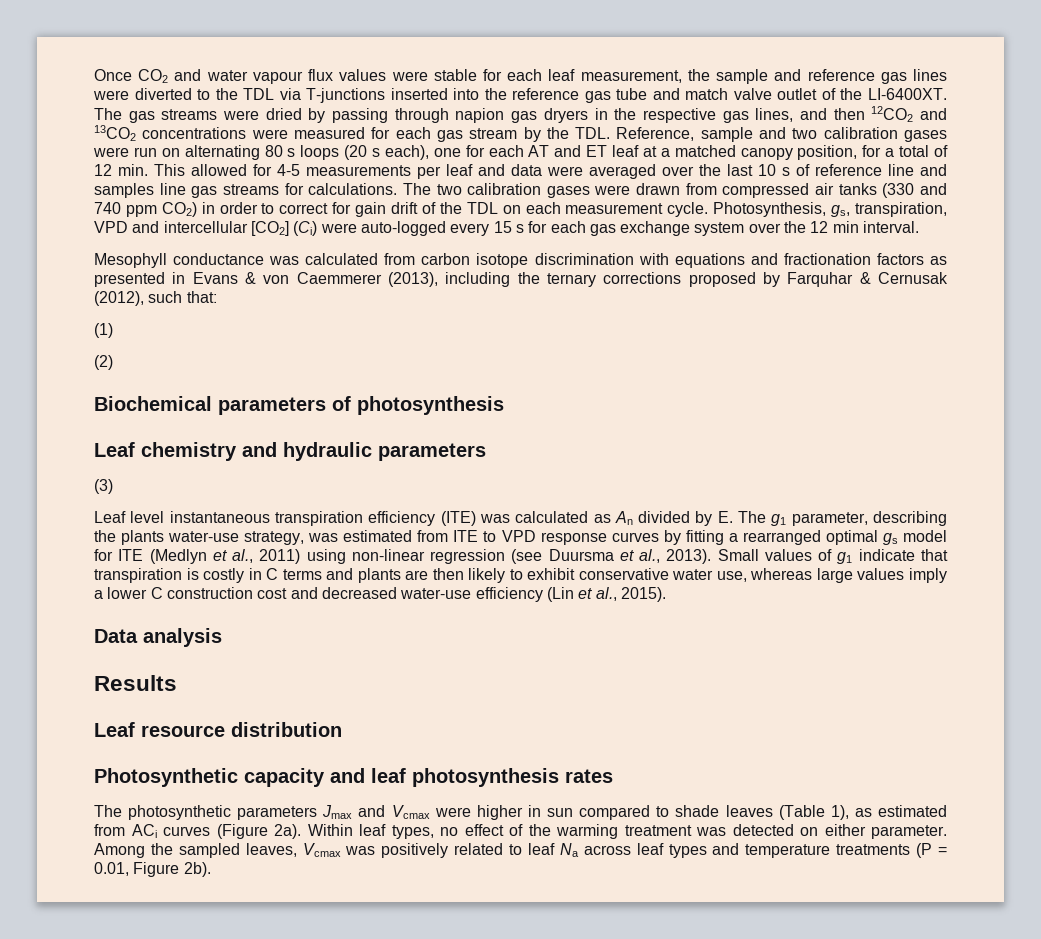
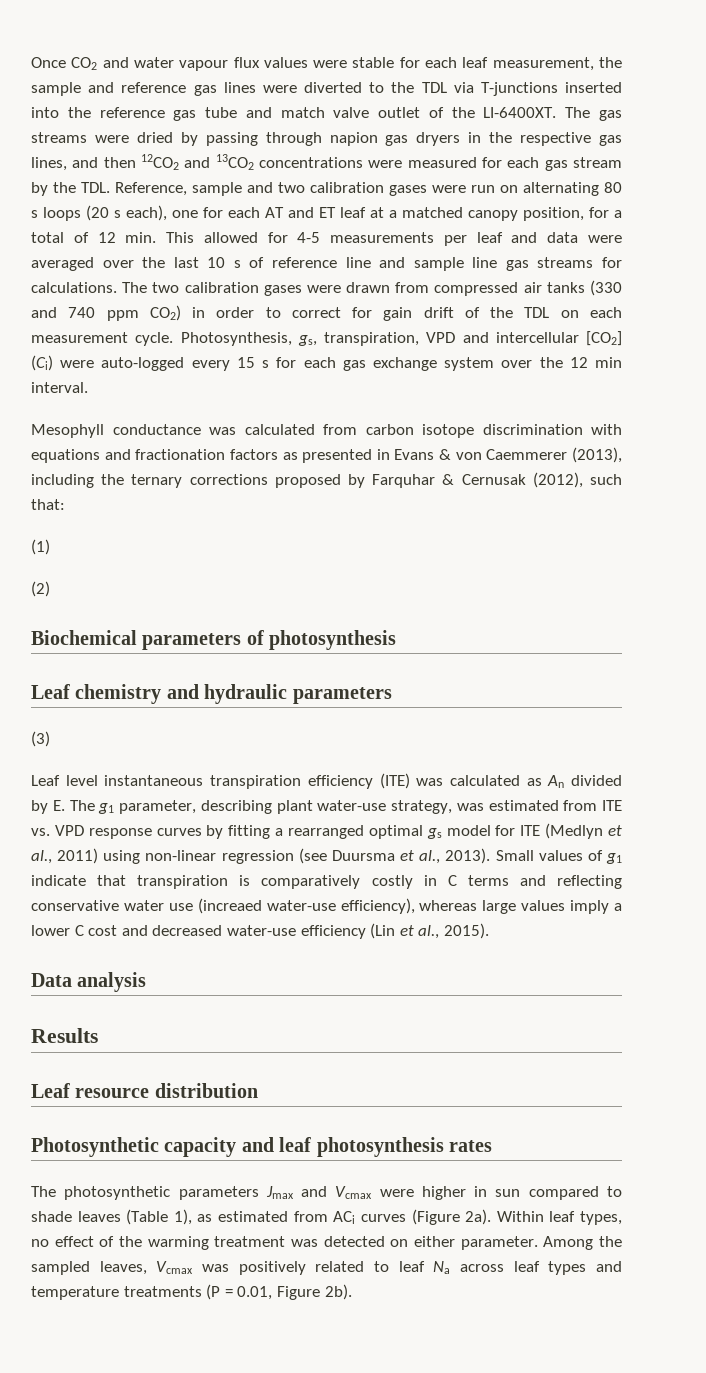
- The gas streams were dried by passing through napion gas dryers in the respective gas lines, and then 12CO2 and 13CO2 concentrations were measured for each gas stream by the TDL. Reference, sample and two calibration gases were run on alternating 80 s loops (20 s each), one for each AT and ET leaf at a matched canopy position, for a total of 12 min. This allowed for 4-5 measurements per leaf and data were averaged over the last 10 s of reference line and samples line gas streams for calculations.
+ The gas streams were dried by passing through napion gas dryers in the respective gas lines, and then 12CO2 and 13CO2 concentrations were measured for each gas stream by the TDL. Reference, sample and two calibration gases were run on alternating 80 s loops (20 s each), one for each AT and ET leaf at a matched canopy position, for a total of 12 min. This allowed for 4-5 measurements per leaf and data were averaged over the last 10 s of reference line and sample line gas streams for calculations.
- Leaf level instantaneous transpiration efficiency (ITE) was calculated as An divided by E. The g1 parameter, describing the plants water-use strategy, was estimated from ITE to VPD response curves by fitting a rearranged optimal gs model for ITE (Medlyn et al., 2011) using non-linear regression (see Duursma et al., 2013).
+ Leaf level instantaneous transpiration efficiency (ITE) was calculated as An divided by E. The g1 parameter, describing plant water-use strategy, was estimated from ITE vs. VPD response curves by fitting a rearranged optimal gs model for ITE (Medlyn et al., 2011) using non-linear regression (see Duursma et al., 2013).
- Small values of g1 indicate that transpiration is costly in C terms and plants are then likely to exhibit conservative water use, whereas large values imply a lower C construction cost and decreased water-use efficiency (Lin et al., 2015).
+ Small values of g1 indicate that transpiration is comparatively costly in C terms and reflecting conservative water use (increaed water-use efficiency), whereas large values imply a lower C cost and decreased water-use efficiency (Lin et al., 2015).

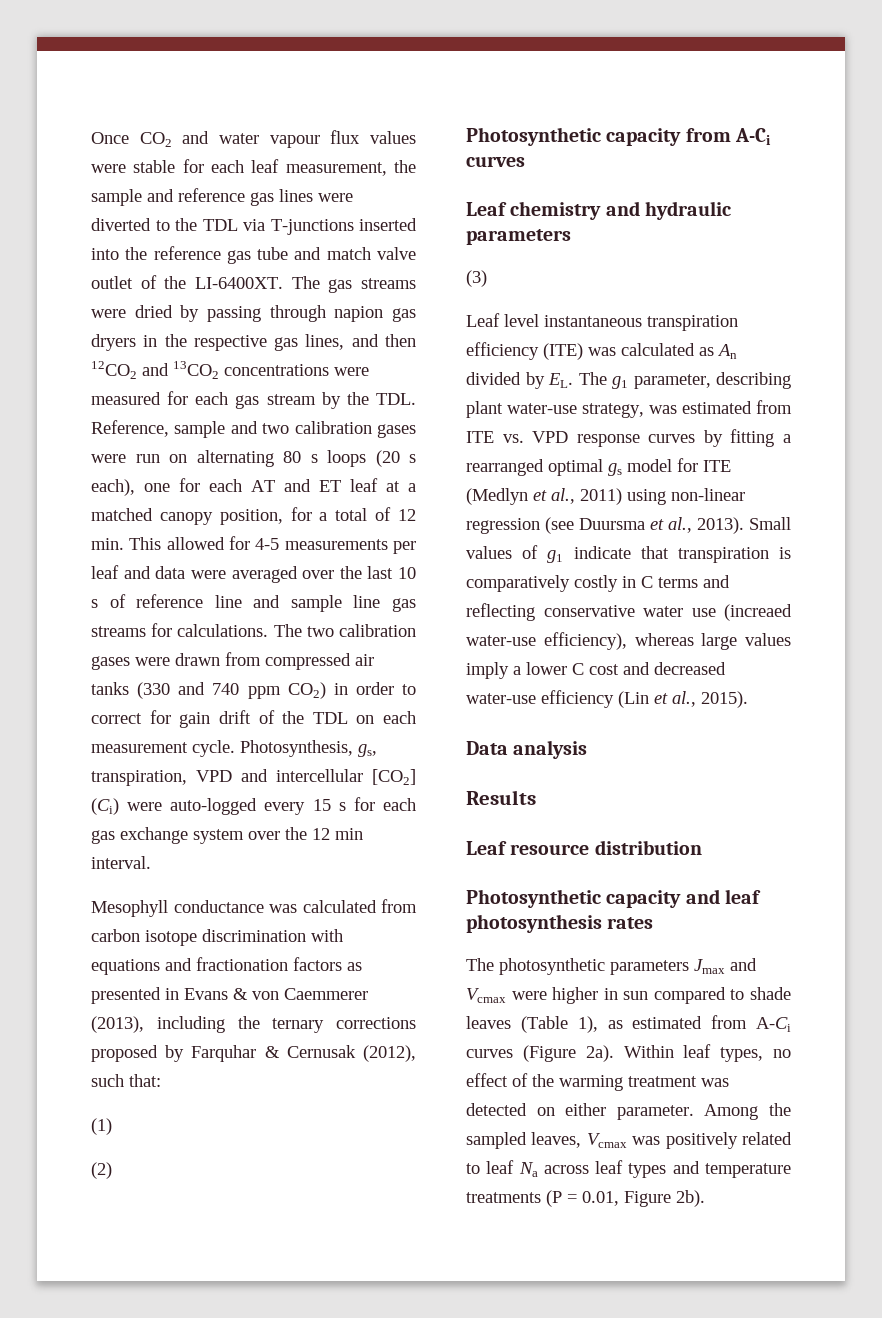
- Biochemical parameters of photosynthesis
+ Photosynthetic capacity from A-Ci curves
- Leaf level instantaneous transpiration efficiency (ITE) was calculated as An divided by E. The g1 parameter, describing plant water-use strategy, was estimated from ITE vs. VPD response curves by fitting a rearranged optimal gs model for ITE (Medlyn et al., 2011) using non-linear regression (see Duursma et al., 2013).
+ Leaf level instantaneous transpiration efficiency (ITE) was calculated as An divided by EL. The g1 parameter, describing plant water-use strategy, was estimated from ITE vs. VPD response curves by fitting a rearranged optimal gs model for ITE (Medlyn et al., 2011) using non-linear regression (see Duursma et al., 2013).
- The photosynthetic parameters Jmax and Vcmax were higher in sun compared to shade leaves (Table 1), as estimated from ACi curves (Figure 2a).
+ The photosynthetic parameters Jmax and Vcmax were higher in sun compared to shade leaves (Table 1), as estimated from A-Ci curves (Figure 2a).

